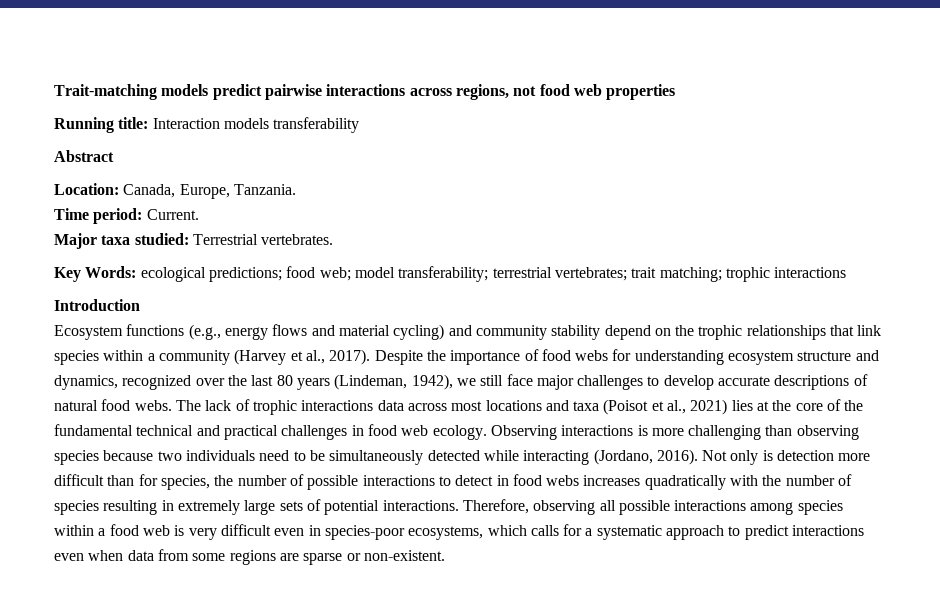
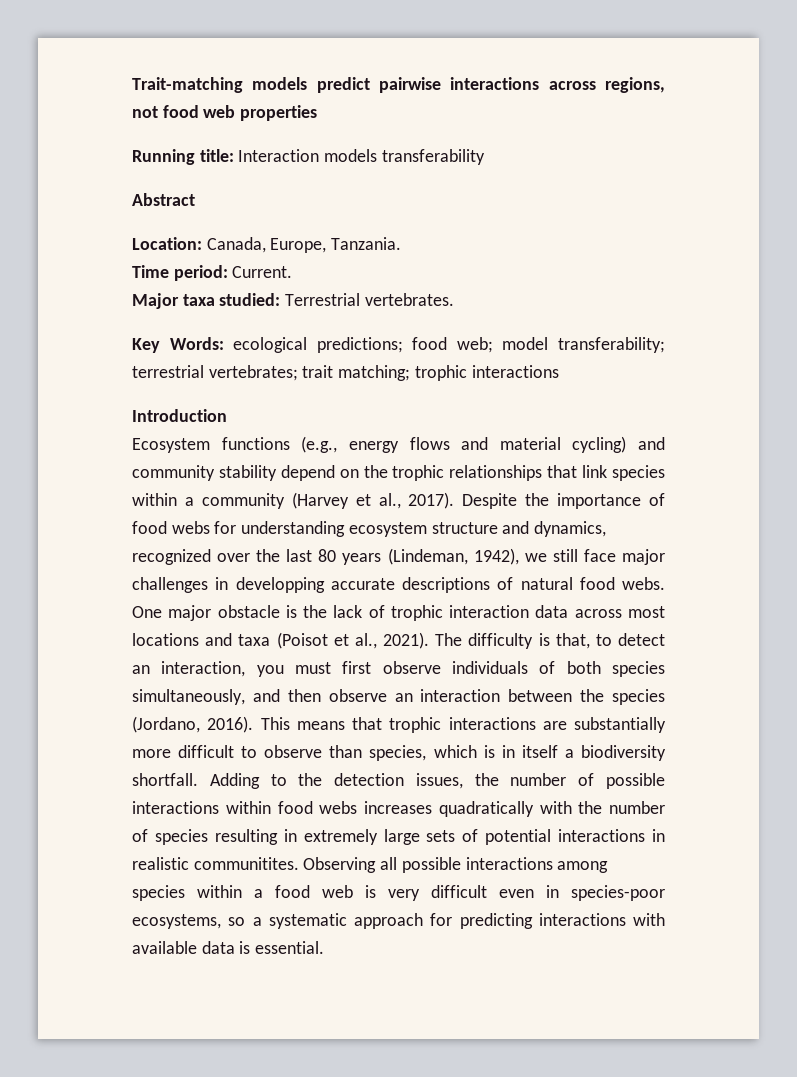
- Despite the importance of food webs for understanding ecosystem structure and dynamics, recognized over the last 80 years (Lindeman, 1942), we still face major challenges to develop accurate descriptions of natural food webs.
+ Despite the importance of food webs for understanding ecosystem structure and dynamics, recognized over the last 80 years (Lindeman, 1942), we still face major challenges in developping accurate descriptions of natural food webs.
- The lack of trophic interactions data across most locations and taxa (Poisot et al., 2021) lies at the core of the fundamental technical and practical challenges in food web ecology. Observing interactions is more challenging than observing species because two individuals need to be simultaneously detected while interacting (Jordano, 2016). Not only is detection more difficult than for species, the number of possible interactions to detect in food webs increases quadratically with the number of species resulting in extremely large sets of potential interactions. Therefore, observing all possible interactions among species within a food web is very difficult even in species-poor ecosystems, which calls for a systematic approach to predict interactions even when data from some regions are sparse or non-existent.
+ One major obstacle is the lack of trophic interaction data across most locations and taxa (Poisot et al., 2021). The difficulty is that, to detect an interaction, you must first observe individuals of both species simultaneously, and then observe an interaction between the species (Jordano, 2016). This means that trophic interactions are substantially more difficult to observe than species, which is in itself a biodiversity shortfall. Adding to the detection issues, the number of possible interactions within food webs increases quadratically with the number of species resulting in extremely large sets of potential interactions in realistic communitites. Observing all possible interactions among species within a food web is very difficult even in species-poor ecosystems, so a systematic approach for predicting interactions with available data is essential.

